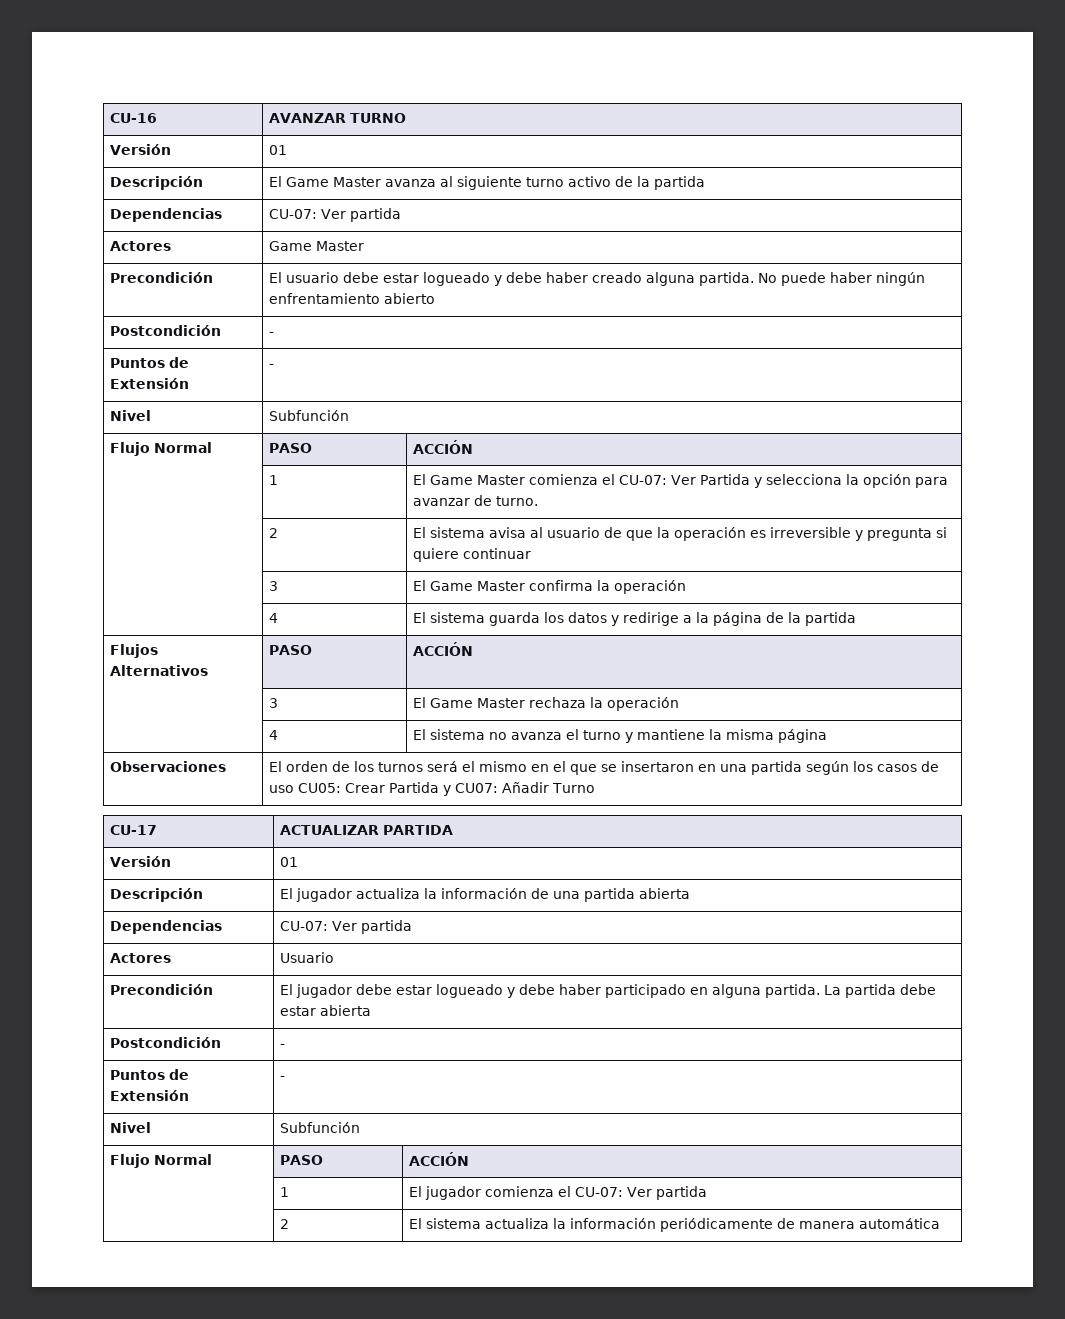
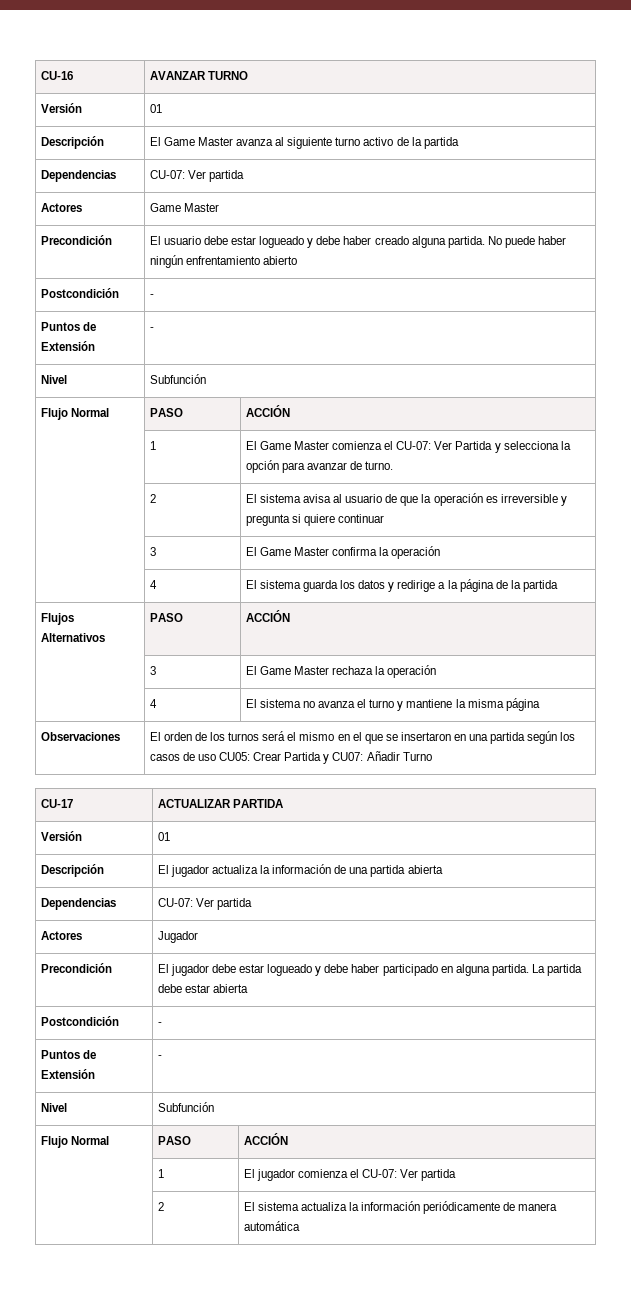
- Actores | Usuario
+ Actores | Jugador

